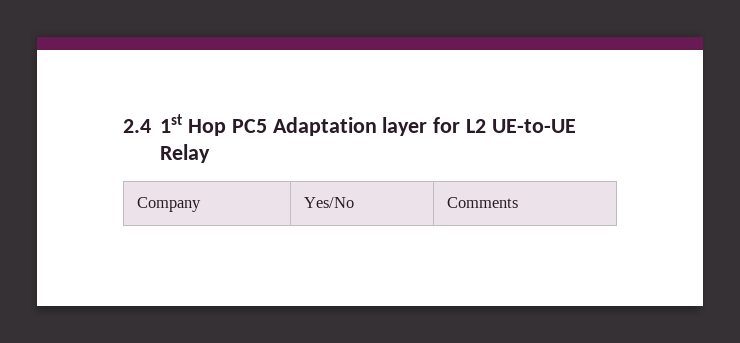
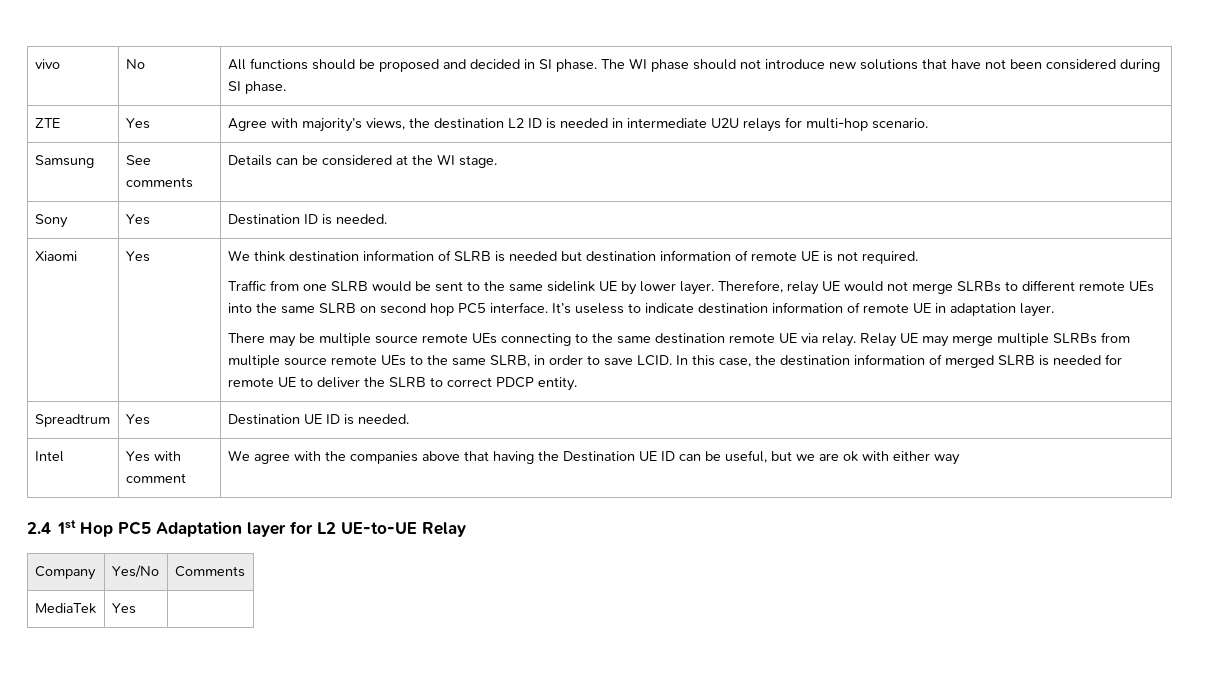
+ vivo | No | All functions should be proposed and decided in SI phase. The WI phase should not introduce new solutions that have not been considered during SI phase.
+ ZTE | Yes | Agree with majority’s views, the destination L2 ID is needed in intermediate U2U relays for multi-hop scenario.
+ Samsung | See comments | Details can be considered at the WI stage.
+ Sony | Yes | Destination ID is needed.
+ Xiaomi | Yes | We think destination information of SLRB is needed but destination information of remote UE is not required.
+ Traffic from one SLRB would be sent to the same sidelink UE by lower layer. Therefore, relay UE would not merge SLRBs to different remote UEs into the same SLRB on second hop PC5 interface. It’s useless to indicate destination information of remote UE in adaptation layer.
+ There may be multiple source remote UEs connecting to the same destination remote UE via relay. Relay UE may merge multiple SLRBs from multiple source remote UEs to the same SLRB, in order to save LCID. In this case, the destination information of merged SLRB is needed for remote UE to deliver the SLRB to correct PDCP entity.
+ Spreadtrum | Yes | Destination UE ID is needed.
+ Intel | Yes with comment | We agree with the companies above that having the Destination UE ID can be useful, but we are ok with either way
+ MediaTek | Yes |

